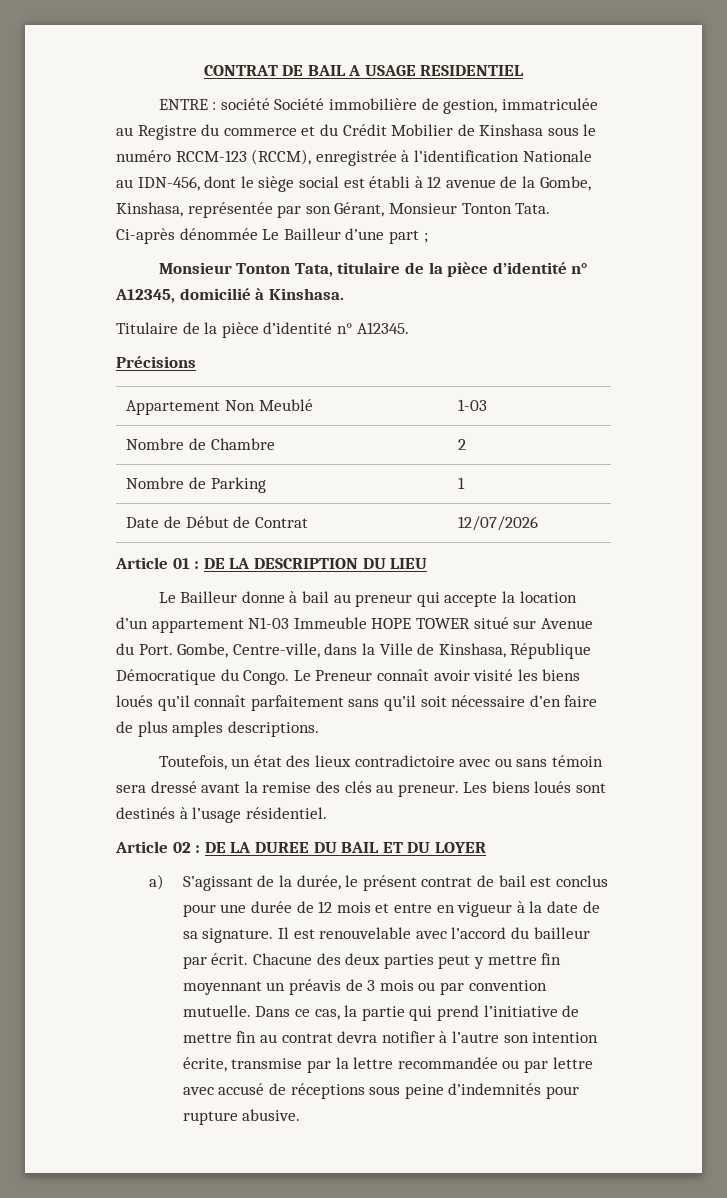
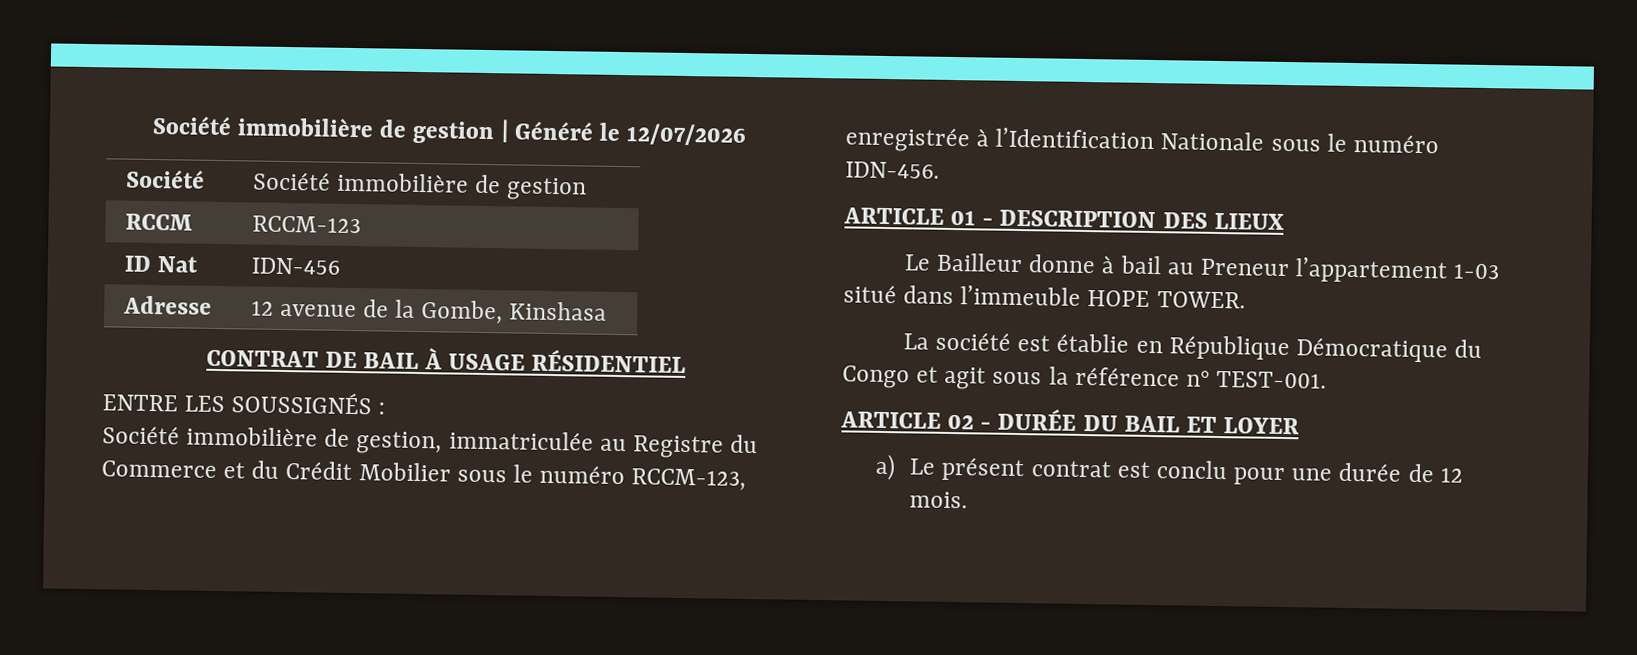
- CONTRAT DE BAIL A USAGE RESIDENTIEL
+ Société immobilière de gestion | Généré le 12/07/2026
+ Société | Société immobilière de gestion
+ RCCM | RCCM-123
+ ID Nat | IDN-456
+ Adresse | 12 avenue de la Gombe, Kinshasa
+ CONTRAT DE BAIL À USAGE RÉSIDENTIEL
- ENTRE : société Société immobilière de gestion, immatriculée au Registre du commerce et du Crédit Mobilier de Kinshasa sous le numéro RCCM-123 (RCCM), enregistrée à l’identification Nationale au IDN-456, dont le siège social est établi à 12 avenue de la Gombe, Kinshasa, représentée par son Gérant, Monsieur Tonton Tata. Ci-après dénommée Le Bailleur d’une part ;
- Monsieur Tonton Tata, titulaire de la pièce d’identité n° A12345, domicilié à Kinshasa.
- Titulaire de la pièce d’identité n° A12345.
- Précisions
- Appartement Non Meublé | 1-03
- Nombre de Chambre | 2
- Nombre de Parking | 1
- Date de Début de Contrat | 12/07/2026
- Article 01 : DE LA DESCRIPTION DU LIEU
+ ENTRE LES SOUSSIGNÉS :
+ Société immobilière de gestion, immatriculée au Registre du Commerce et du Crédit Mobilier sous le numéro RCCM-123, enregistrée à l’Identification Nationale sous le numéro IDN-456.
+ ARTICLE 01 - DESCRIPTION DES LIEUX
- Le Bailleur donne à bail au preneur qui accepte la location d’un appartement N1-03 Immeuble HOPE TOWER situé sur Avenue du Port. Gombe, Centre-ville, dans la Ville de Kinshasa, République Démocratique du Congo. Le Preneur connaît avoir visité les biens loués qu’il connaît parfaitement sans qu’il soit nécessaire d’en faire de plus amples descriptions.
- Toutefois, un état des lieux contradictoire avec ou sans témoin sera dressé avant la remise des clés au preneur. Les biens loués sont destinés à l’usage résidentiel.
- Article 02 : DE LA DUREE DU BAIL ET DU LOYER
+ Le Bailleur donne à bail au Preneur l’appartement 1-03 situé dans l’immeuble HOPE TOWER.
+ La société est établie en République Démocratique du Congo et agit sous la référence n° TEST-001.
+ ARTICLE 02 - DURÉE DU BAIL ET LOYER
- a) S’agissant de la durée, le présent contrat de bail est conclus pour une durée de 12 mois et entre en vigueur à la date de sa signature. Il est renouvelable avec l’accord du bailleur par écrit. Chacune des deux parties peut y mettre fin moyennant un préavis de 3 mois ou par convention mutuelle. Dans ce cas, la partie qui prend l’initiative de mettre fin au contrat devra notifier à l’autre son intention écrite, transmise par la lettre recommandée ou par lettre avec accusé de réceptions sous peine d’indemnités pour rupture abusive.
+ a) Le présent contrat est conclu pour une durée de 12 mois.

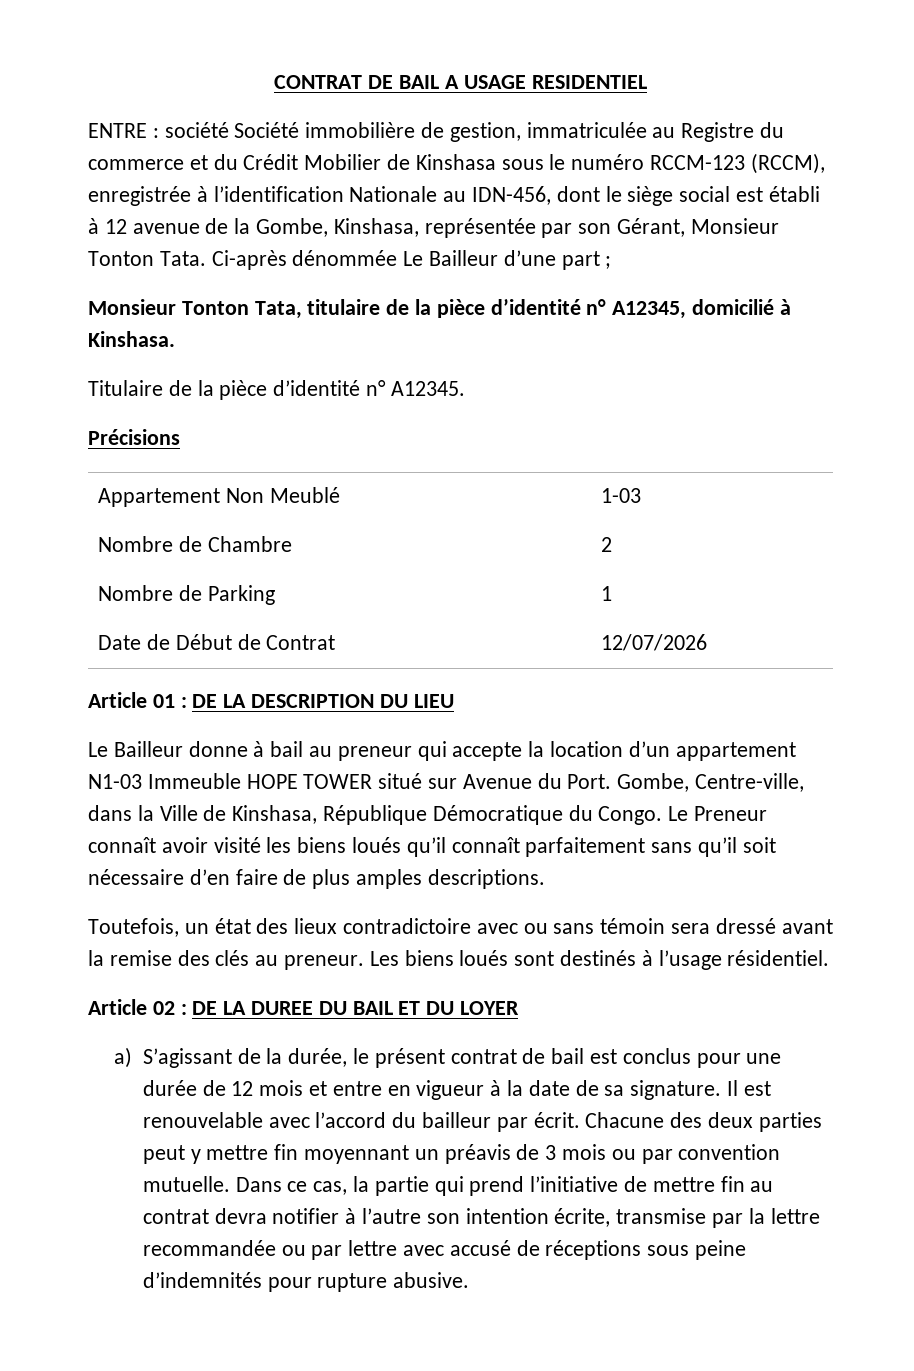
- Société immobilière de gestion | Généré le 12/07/2026
- Société | Société immobilière de gestion
- RCCM | RCCM-123
- ID Nat | IDN-456
- Adresse | 12 avenue de la Gombe, Kinshasa
- CONTRAT DE BAIL À USAGE RÉSIDENTIEL
+ CONTRAT DE BAIL A USAGE RESIDENTIEL
- ENTRE LES SOUSSIGNÉS :
- Société immobilière de gestion, immatriculée au Registre du Commerce et du Crédit Mobilier sous le numéro RCCM-123, enregistrée à l’Identification Nationale sous le numéro IDN-456.
- ARTICLE 01 - DESCRIPTION DES LIEUX
+ ENTRE : société Société immobilière de gestion, immatriculée au Registre du commerce et du Crédit Mobilier de Kinshasa sous le numéro RCCM-123 (RCCM), enregistrée à l’identification Nationale au IDN-456, dont le siège social est établi à 12 avenue de la Gombe, Kinshasa, représentée par son Gérant, Monsieur Tonton Tata. Ci-après dénommée Le Bailleur d’une part ;
+ Monsieur Tonton Tata, titulaire de la pièce d’identité n° A12345, domicilié à Kinshasa.
+ Titulaire de la pièce d’identité n° A12345.
+ Précisions
+ Appartement Non Meublé | 1-03
+ Nombre de Chambre | 2
+ Nombre de Parking | 1
+ Date de Début de Contrat | 12/07/2026
+ Article 01 : DE LA DESCRIPTION DU LIEU
- Le Bailleur donne à bail au Preneur l’appartement 1-03 situé dans l’immeuble HOPE TOWER.
- La société est établie en République Démocratique du Congo et agit sous la référence n° TEST-001.
- ARTICLE 02 - DURÉE DU BAIL ET LOYER
+ Le Bailleur donne à bail au preneur qui accepte la location d’un appartement N1-03 Immeuble HOPE TOWER situé sur Avenue du Port. Gombe, Centre-ville, dans la Ville de Kinshasa, République Démocratique du Congo. Le Preneur connaît avoir visité les biens loués qu’il connaît parfaitement sans qu’il soit nécessaire d’en faire de plus amples descriptions.
+ Toutefois, un état des lieux contradictoire avec ou sans témoin sera dressé avant la remise des clés au preneur. Les biens loués sont destinés à l’usage résidentiel.
+ Article 02 : DE LA DUREE DU BAIL ET DU LOYER
- a) Le présent contrat est conclu pour une durée de 12 mois.
+ a) S’agissant de la durée, le présent contrat de bail est conclus pour une durée de 12 mois et entre en vigueur à la date de sa signature. Il est renouvelable avec l’accord du bailleur par écrit. Chacune des deux parties peut y mettre fin moyennant un préavis de 3 mois ou par convention mutuelle. Dans ce cas, la partie qui prend l’initiative de mettre fin au contrat devra notifier à l’autre son intention écrite, transmise par la lettre recommandée ou par lettre avec accusé de réceptions sous peine d’indemnités pour rupture abusive.

